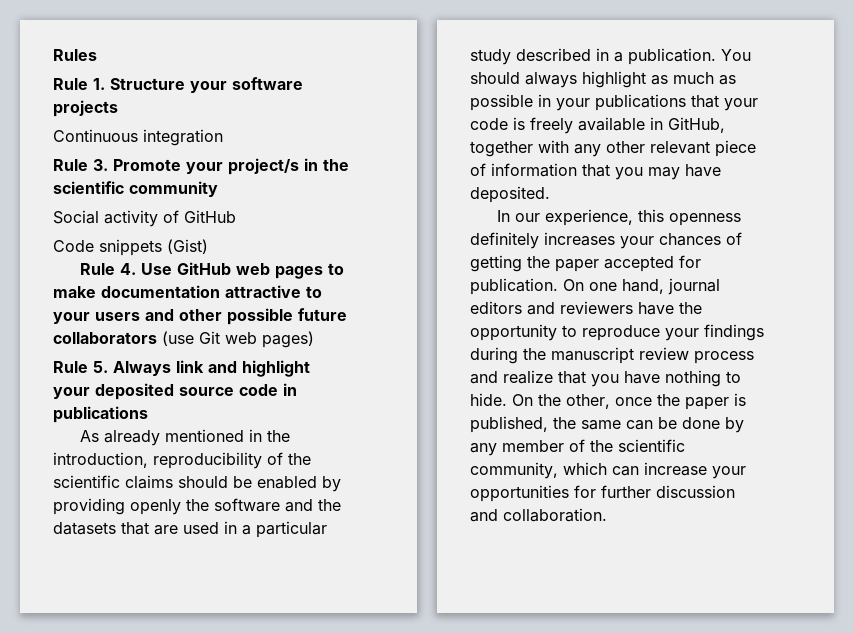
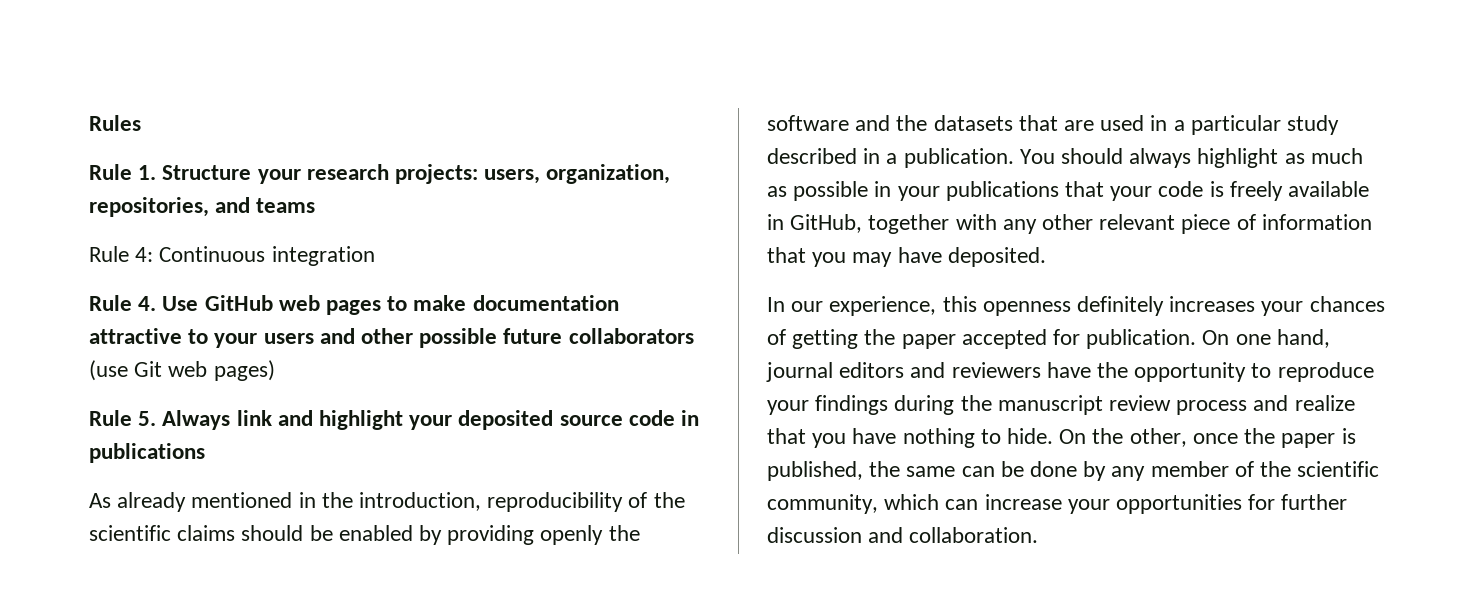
- Rule 1. Structure your software projects
- Continuous integration
- Rule 3. Promote your project/s in the scientific community
- Social activity of GitHub
- Code snippets (Gist)
+ Rule 1. Structure your research projects: users, organization, repositories, and teams
+ Rule 4: Continuous integration

